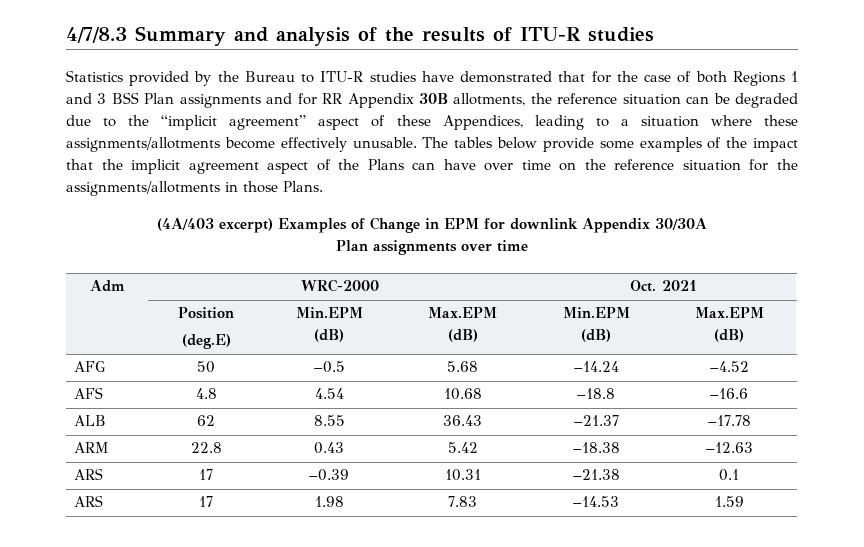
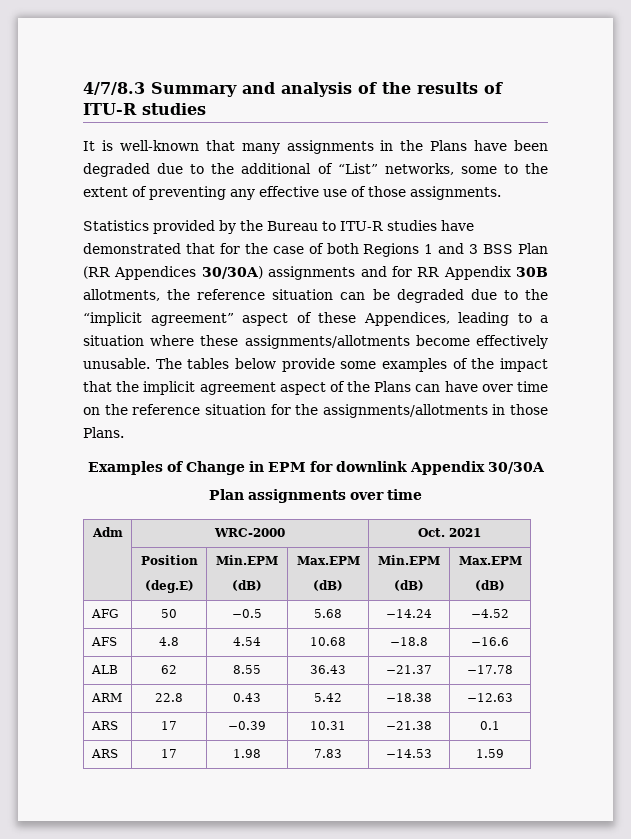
+ It is well-known that many assignments in the Plans have been degraded due to the additional of “List” networks, some to the extent of preventing any effective use of those assignments.
- Statistics provided by the Bureau to ITU-R studies have demonstrated that for the case of both Regions 1 and 3 BSS Plan assignments and for RR Appendix 30B allotments, the reference situation can be degraded due to the “implicit agreement” aspect of these Appendices, leading to a situation where these assignments/allotments become effectively unusable.
+ Statistics provided by the Bureau to ITU-R studies have demonstrated that for the case of both Regions 1 and 3 BSS Plan (RR Appendices 30/30A) assignments and for RR Appendix 30B allotments, the reference situation can be degraded due to the “implicit agreement” aspect of these Appendices, leading to a situation where these assignments/allotments become effectively unusable.
- (4A/403 excerpt) Examples of Change in EPM for downlink Appendix 30/30A
+ Examples of Change in EPM for downlink Appendix 30/30A

